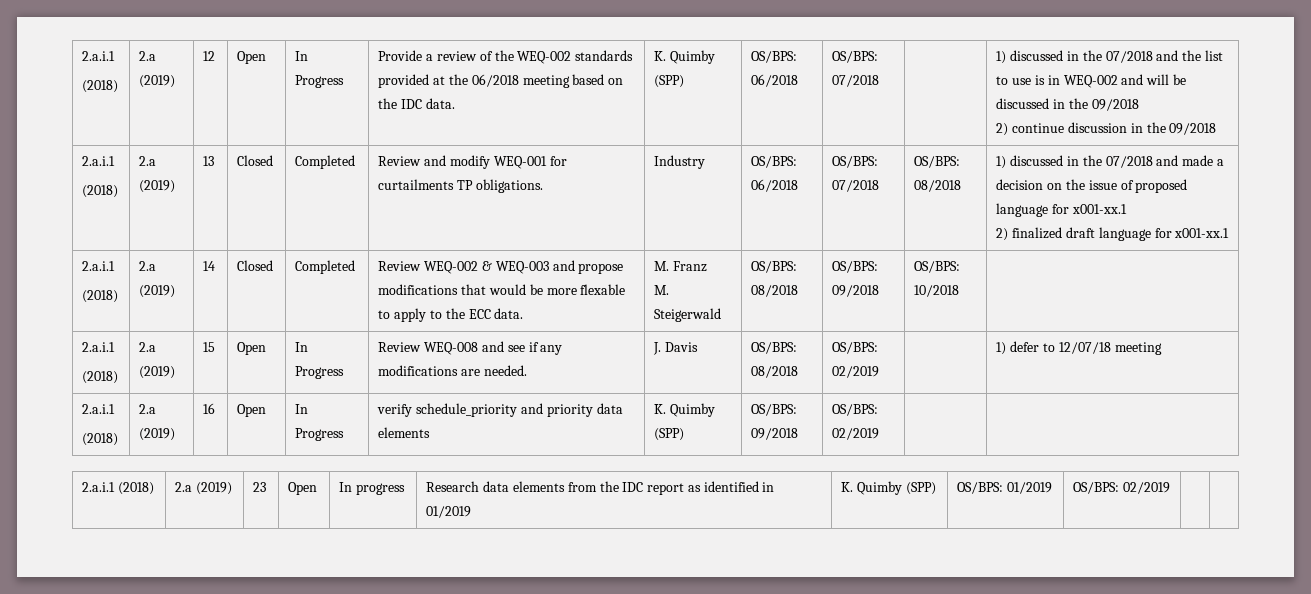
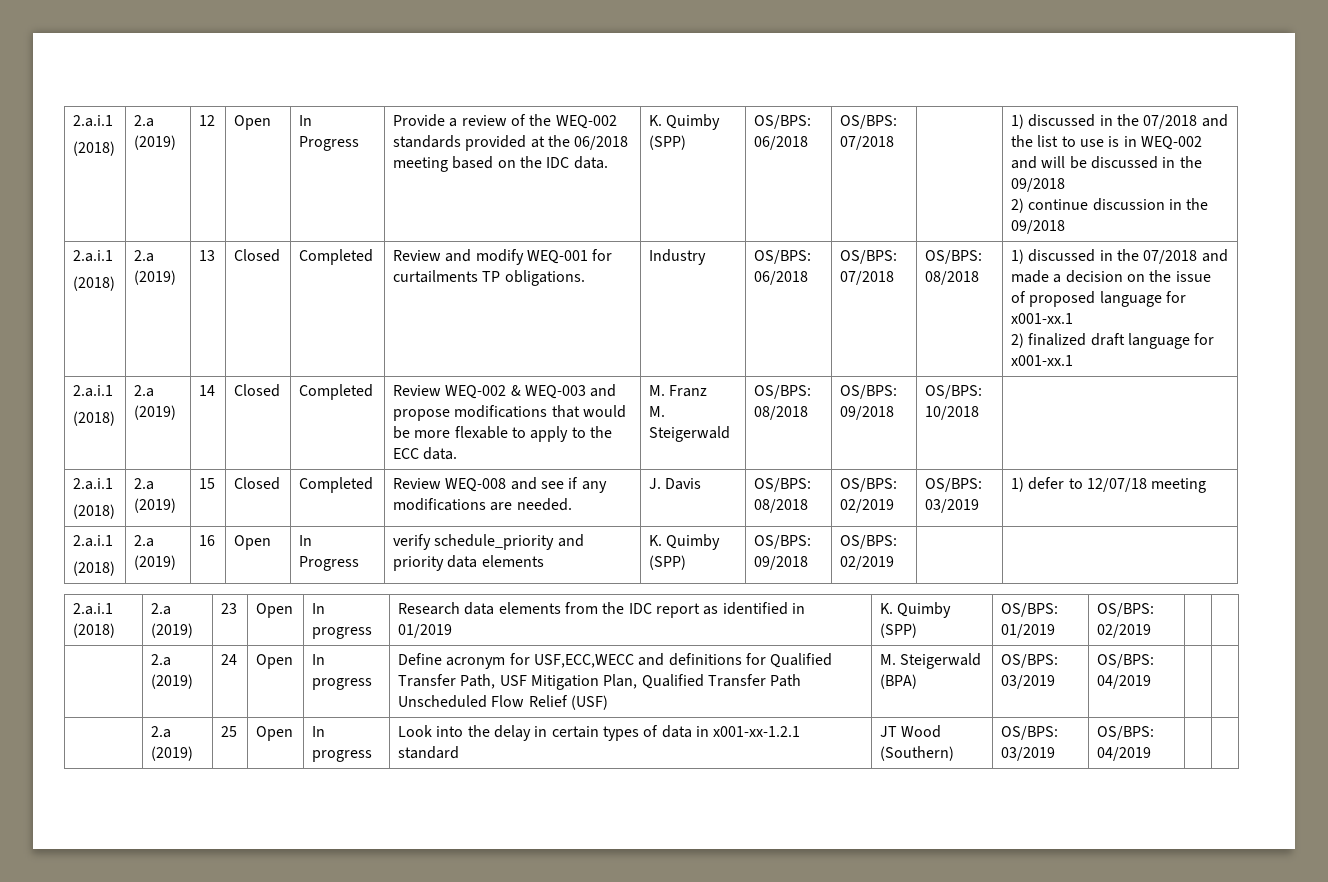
  2) finalized draft language for x001-xx.1
  2.a.i.1
  (2018) | 2.a (2019) | 14 | Closed | Completed | Review WEQ-002 & WEQ-003 and propose modifications that would be more flexable to apply to the ECC data. | M. Franz
  M. Steigerwald | OS/BPS: 08/2018 | OS/BPS: 09/2018 | OS/BPS: 10/2018 |
  2.a.i.1
- (2018) | 2.a (2019) | 15 | Open | In Progress | Review WEQ-008 and see if any modifications are needed. | J. Davis | OS/BPS: 08/2018 | OS/BPS: 02/2019 | | 1) defer to 12/07/18 meeting
+ (2018) | 2.a (2019) | 15 | Closed | Completed | Review WEQ-008 and see if any modifications are needed. | J. Davis | OS/BPS: 08/2018 | OS/BPS: 02/2019 | OS/BPS: 03/2019 | 1) defer to 12/07/18 meeting
+ | 2.a (2019) | 24 | Open | In progress | Define acronym for USF,ECC,WECC and definitions for Qualified Transfer Path, USF Mitigation Plan, Qualified Transfer Path Unscheduled Flow Relief (USF) | M. Steigerwald (BPA) | OS/BPS: 03/2019 | OS/BPS: 04/2019 | |
+ | 2.a (2019) | 25 | Open | In progress | Look into the delay in certain types of data in x001-xx-1.2.1 standard | JT Wood (Southern) | OS/BPS: 03/2019 | OS/BPS: 04/2019 | |

